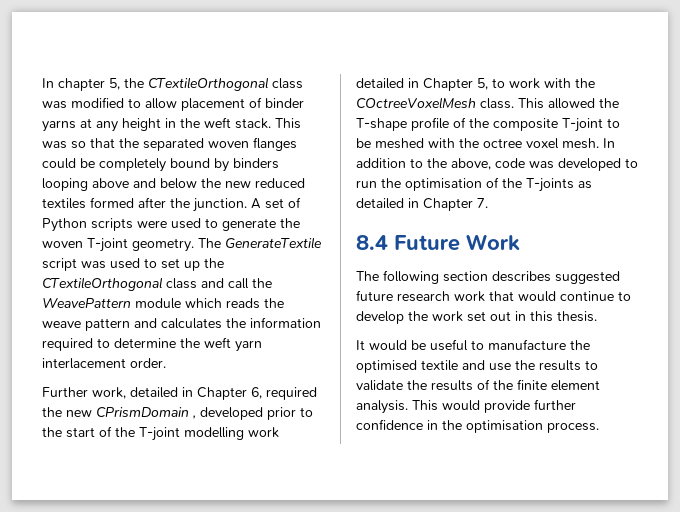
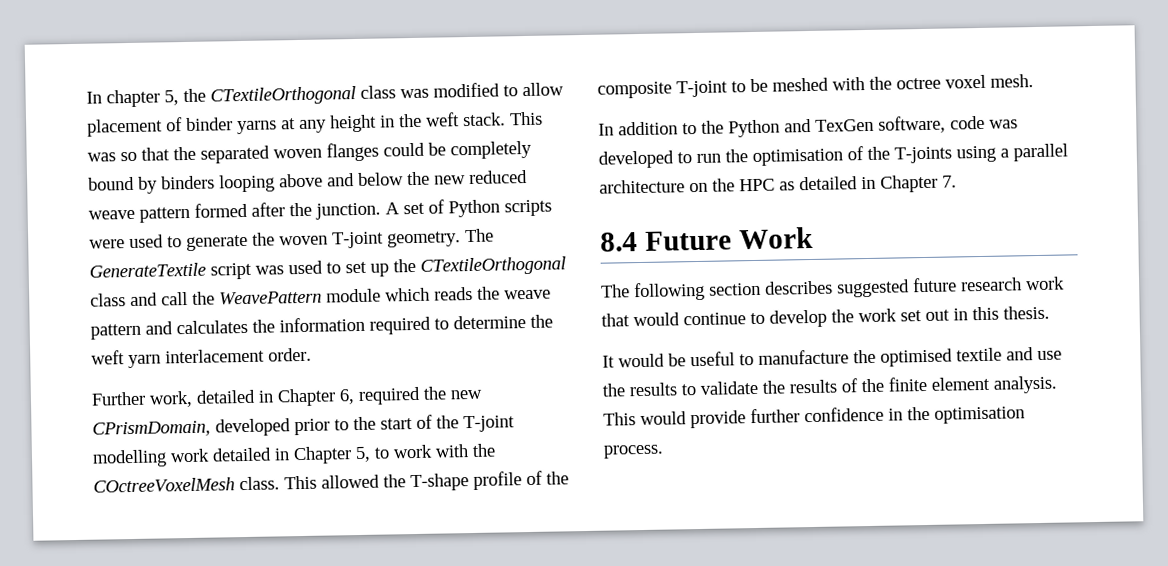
- This was so that the separated woven flanges could be completely bound by binders looping above and below the new reduced textiles formed after the junction.
+ This was so that the separated woven flanges could be completely bound by binders looping above and below the new reduced weave pattern formed after the junction.
- Further work, detailed in Chapter 6, required the new CPrismDomain , developed prior to the start of the T-joint modelling work detailed in Chapter 5, to work with the COctreeVoxelMesh class.
+ Further work, detailed in Chapter 6, required the new CPrismDomain, developed prior to the start of the T-joint modelling work detailed in Chapter 5, to work with the COctreeVoxelMesh class.
- This allowed the T-shape profile of the composite T-joint to be meshed with the octree voxel mesh. In addition to the above, code was developed to run the optimisation of the T-joints as detailed in Chapter 7.
+ This allowed the T-shape profile of the composite T-joint to be meshed with the octree voxel mesh.
+ In addition to the Python and TexGen software, code was developed to run the optimisation of the T-joints using a parallel architecture on the HPC as detailed in Chapter 7.

